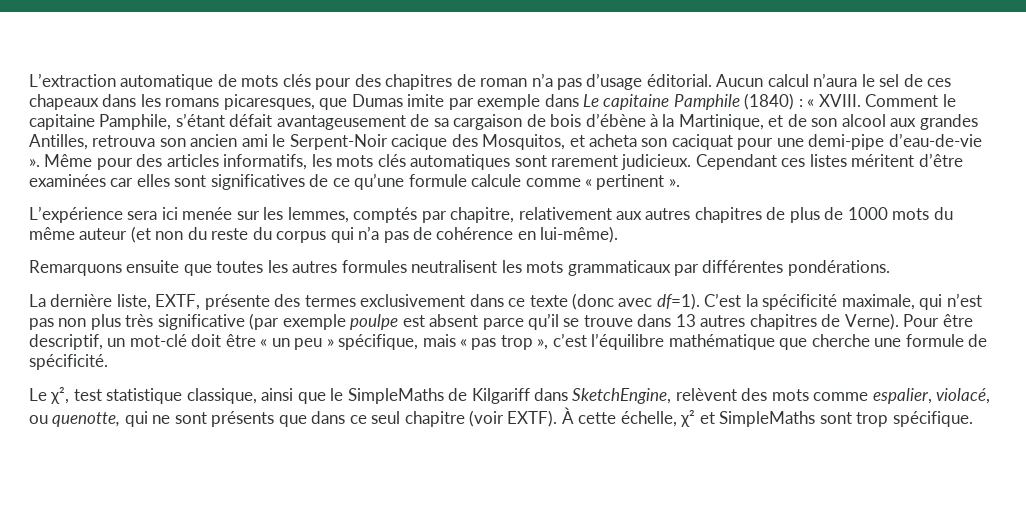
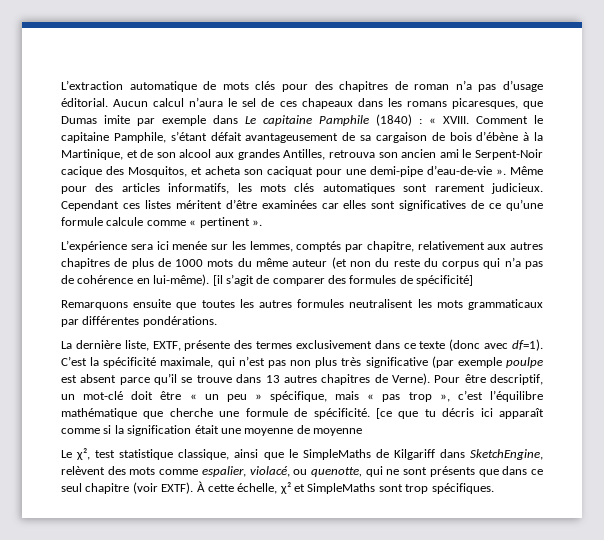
+ [il s’agit de comparer des formules de spécificité]
+ [ce que tu décris ici apparaît comme si la signification était une moyenne de moyenne
- À cette échelle, χ² et SimpleMaths sont trop spécifique.
+ À cette échelle, χ² et SimpleMaths sont trop spécifiques.

